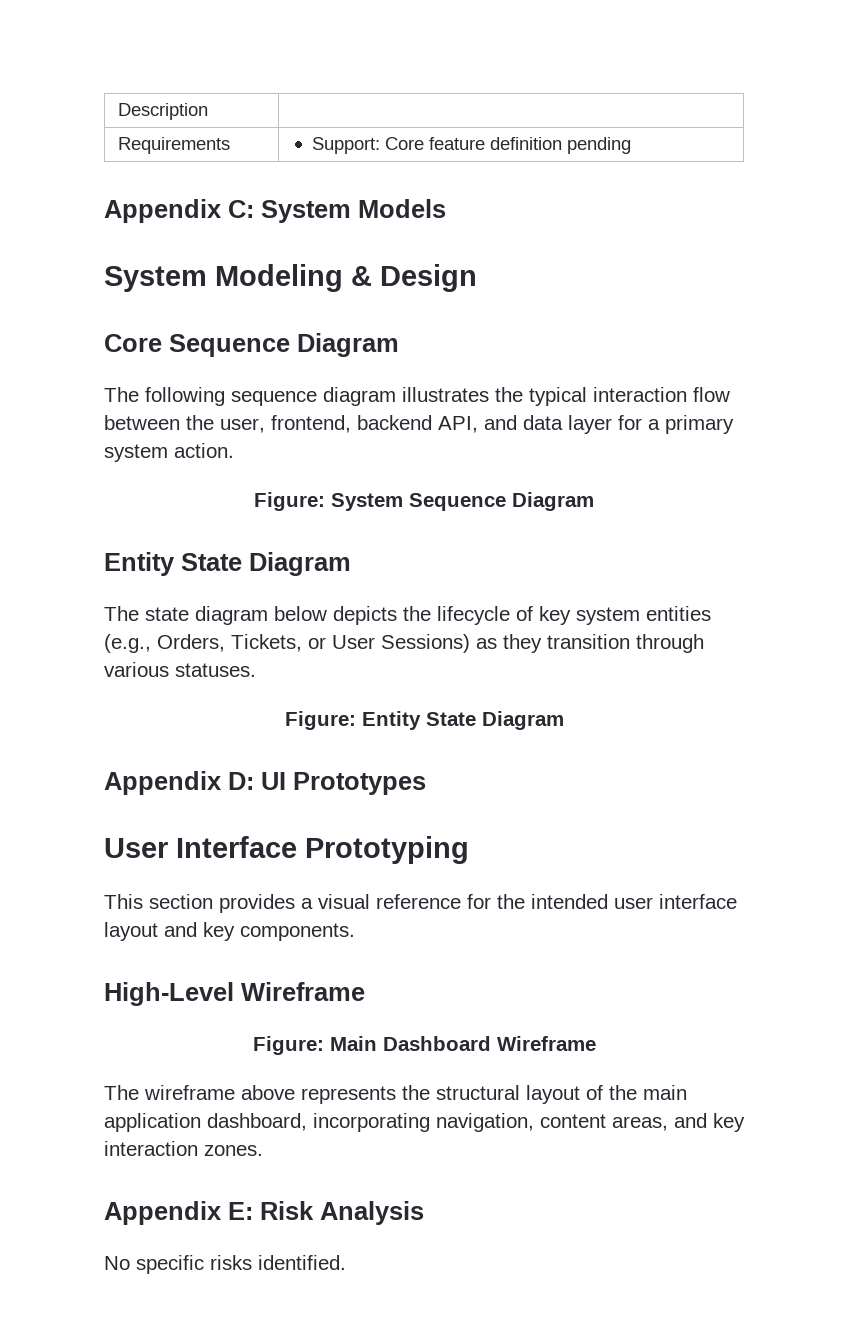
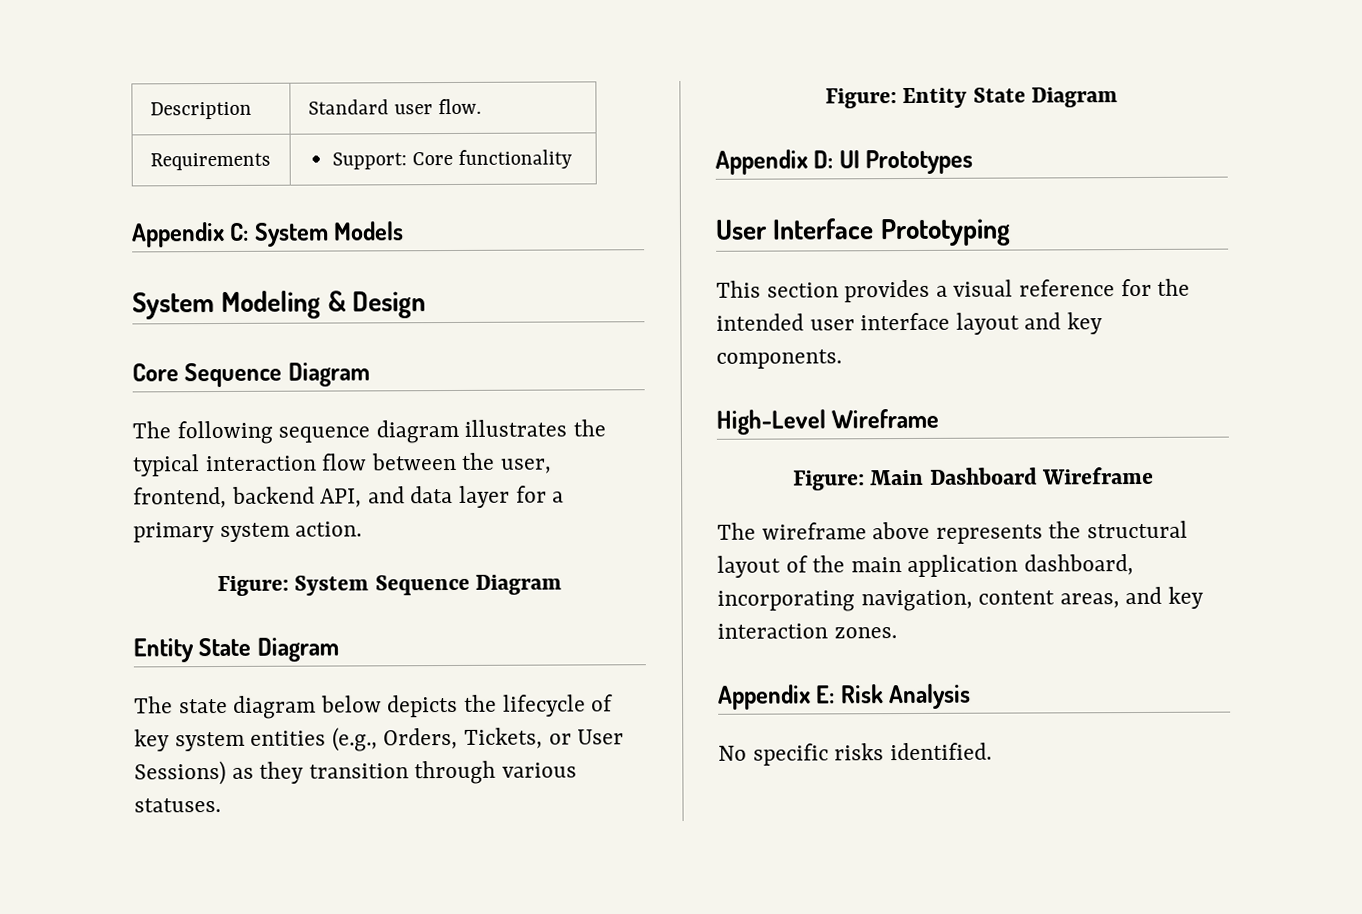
- Description |
+ Description | Standard user flow.
- Requirements | Support: Core feature definition pending
+ Requirements | Support: Core functionality

